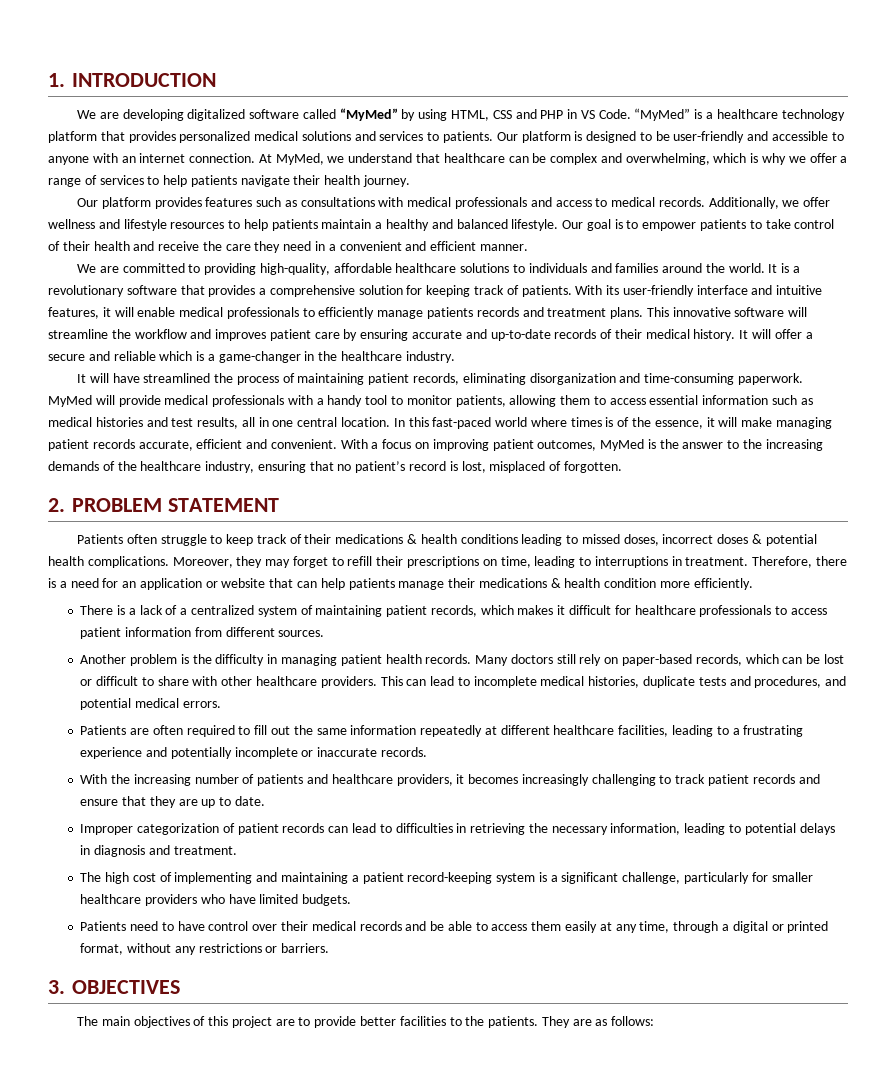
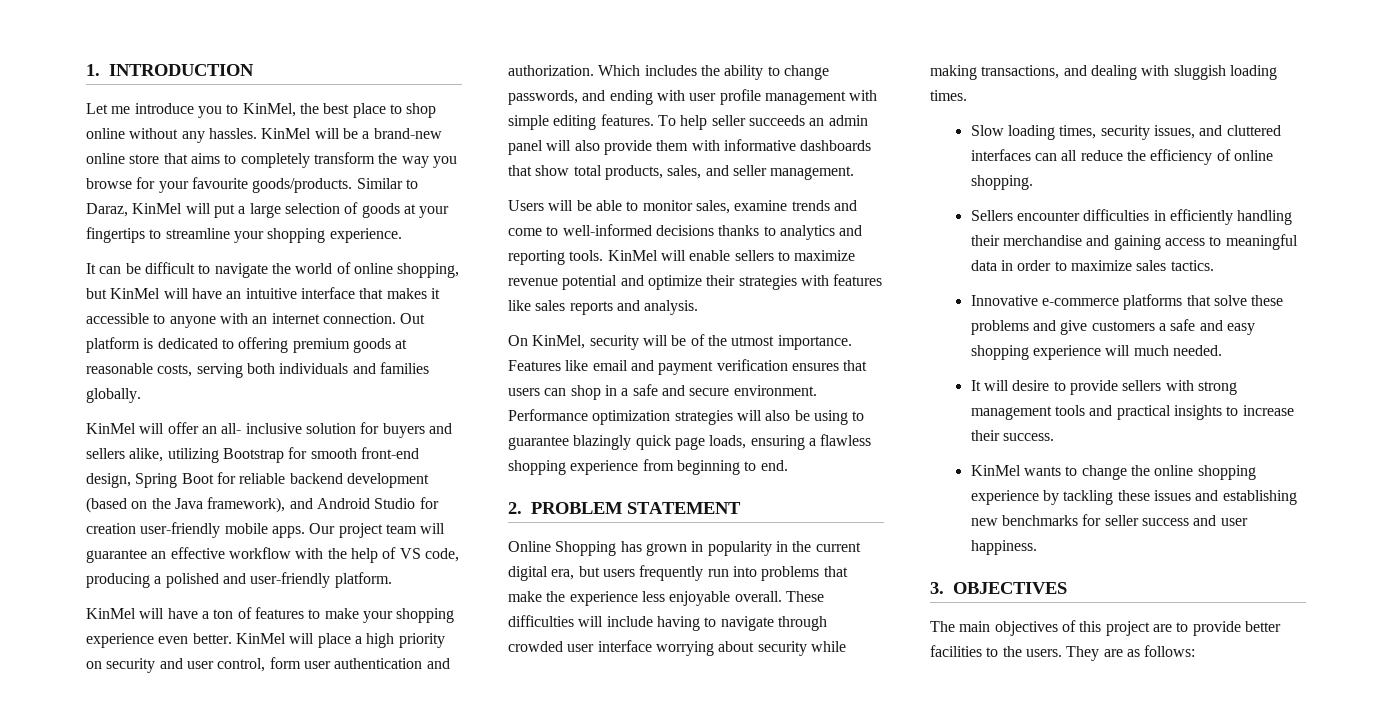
- We are developing digitalized software called “MyMed” by using HTML, CSS and PHP in VS Code. “MyMed” is a healthcare technology platform that provides personalized medical solutions and services to patients. Our platform is designed to be user-friendly and accessible to anyone with an internet connection.
+ Let me introduce you to KinMel, the best place to shop online without any hassles. KinMel will be a brand-new online store that aims to completely transform the way you browse for your favourite goods/products. Similar to Daraz, KinMel will put a large selection of goods at your fingertips to streamline your shopping experience.
+ It can be difficult to navigate the world of online shopping, but KinMel will have an intuitive interface that makes it accessible to anyone with an internet connection.
- At MyMed, we understand that healthcare can be complex and overwhelming, which is why we offer a range of services to help patients navigate their health journey.
- Our platform provides features such as consultations with medical professionals and access to medical records. Additionally, we offer wellness and lifestyle resources to help patients maintain a healthy and balanced lifestyle. Our goal is to empower patients to take control of their health and receive the care they need in a convenient and efficient manner.
- We are committed to providing high-quality, affordable healthcare solutions to individuals and families around the world. It is a revolutionary software that provides a comprehensive solution for keeping track of patients. With its user-friendly interface and intuitive features, it will enable medical professionals to efficiently manage patients records and treatment plans. This innovative software will streamline the workflow and improves patient care by ensuring accurate and up-to-date records of their medical history. It will offer a secure and reliable which is a game-changer in the healthcare industry.
- It will have streamlined the process of maintaining patient records, eliminating disorganization and time-consuming paperwork. MyMed will provide medical professionals with a handy tool to monitor patients, allowing them to access essential information such as medical histories and test results, all in one central location. In this fast-paced world where times is of the essence, it will make managing patient records accurate, efficient and convenient. With a focus on improving patient outcomes, MyMed is the answer to the increasing demands of the healthcare industry, ensuring that no patient’s record is lost, misplaced of forgotten.
+ Out platform is dedicated to offering premium goods at reasonable costs, serving both individuals and families globally.
+ KinMel will offer an all- inclusive solution for buyers and sellers alike, utilizing Bootstrap for smooth front-end design, Spring Boot for reliable backend development (based on the Java framework), and Android Studio for creation user-friendly mobile apps. Our project team will guarantee an effective workflow with the help of VS code, producing a polished and user-friendly platform.
+ KinMel will have a ton of features to make your shopping experience even better. KinMel will place a high priority on security and user control, form user authentication and authorization. Which includes the ability to change passwords, and ending with user profile management with simple editing features. To help seller succeeds an admin panel will also provide them with informative dashboards that show total products, sales, and seller management.
+ Users will be able to monitor sales, examine trends and come to well-informed decisions thanks to analytics and reporting tools. KinMel will enable sellers to maximize revenue potential and optimize their strategies with features like sales reports and analysis.
+ On KinMel, security will be of the utmost importance. Features like email and payment verification ensures that users can shop in a safe and secure environment. Performance optimization strategies will also be using to guarantee blazingly quick page loads, ensuring a flawless shopping experience from beginning to end.
  2. PROBLEM STATEMENT
- Patients often struggle to keep track of their medications & health conditions leading to missed doses, incorrect doses & potential health complications. Moreover, they may forget to refill their prescriptions on time, leading to interruptions in treatment. Therefore, there is a need for an application or website that can help patients manage their medications & health condition more efficiently.
- There is a lack of a centralized system of maintaining patient records, which makes it difficult for healthcare professionals to access patient information from different sources.
- Another problem is the difficulty in managing patient health records. Many doctors still rely on paper-based records, which can be lost or difficult to share with other healthcare providers. This can lead to incomplete medical histories, duplicate tests and procedures, and potential medical errors.
- Patients are often required to fill out the same information repeatedly at different healthcare facilities, leading to a frustrating experience and potentially incomplete or inaccurate records.
- With the increasing number of patients and healthcare providers, it becomes increasingly challenging to track patient records and ensure that they are up to date.
- Improper categorization of patient records can lead to difficulties in retrieving the necessary information, leading to potential delays in diagnosis and treatment.
- The high cost of implementing and maintaining a patient record-keeping system is a significant challenge, particularly for smaller healthcare providers who have limited budgets.
- Patients need to have control over their medical records and be able to access them easily at any time, through a digital or printed format, without any restrictions or barriers.
+ Online Shopping has grown in popularity in the current digital era, but users frequently run into problems that make the experience less enjoyable overall. These difficulties will include having to navigate through crowded user interface worrying about security while making transactions, and dealing with sluggish loading times.
+ Slow loading times, security issues, and cluttered interfaces can all reduce the efficiency of online shopping.
+ Sellers encounter difficulties in efficiently handling their merchandise and gaining access to meaningful data in order to maximize sales tactics.
+ Innovative e-commerce platforms that solve these problems and give customers a safe and easy shopping experience will much needed.
+ It will desire to provide sellers with strong management tools and practical insights to increase their success.
+ KinMel wants to change the online shopping experience by tackling these issues and establishing new benchmarks for seller success and user happiness.
- The main objectives of this project are to provide better facilities to the patients.
+ The main objectives of this project are to provide better facilities to the users.

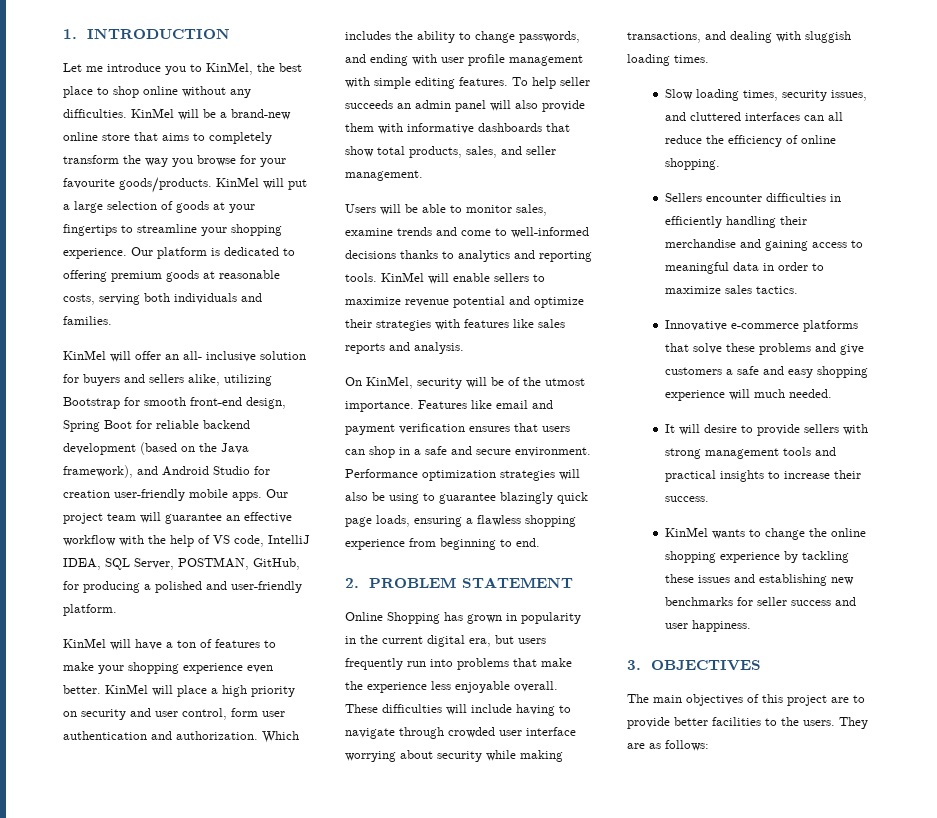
- Let me introduce you to KinMel, the best place to shop online without any hassles.
+ Let me introduce you to KinMel, the best place to shop online without any difficulties.
- Similar to Daraz, KinMel will put a large selection of goods at your fingertips to streamline your shopping experience.
- It can be difficult to navigate the world of online shopping, but KinMel will have an intuitive interface that makes it accessible to anyone with an internet connection. Out platform is dedicated to offering premium goods at reasonable costs, serving both individuals and families globally.
+ KinMel will put a large selection of goods at your fingertips to streamline your shopping experience. Our platform is dedicated to offering premium goods at reasonable costs, serving both individuals and families.
- Our project team will guarantee an effective workflow with the help of VS code, producing a polished and user-friendly platform.
+ Our project team will guarantee an effective workflow with the help of VS code, IntelliJ IDEA, SQL Server, POSTMAN, GitHub, for producing a polished and user-friendly platform.

